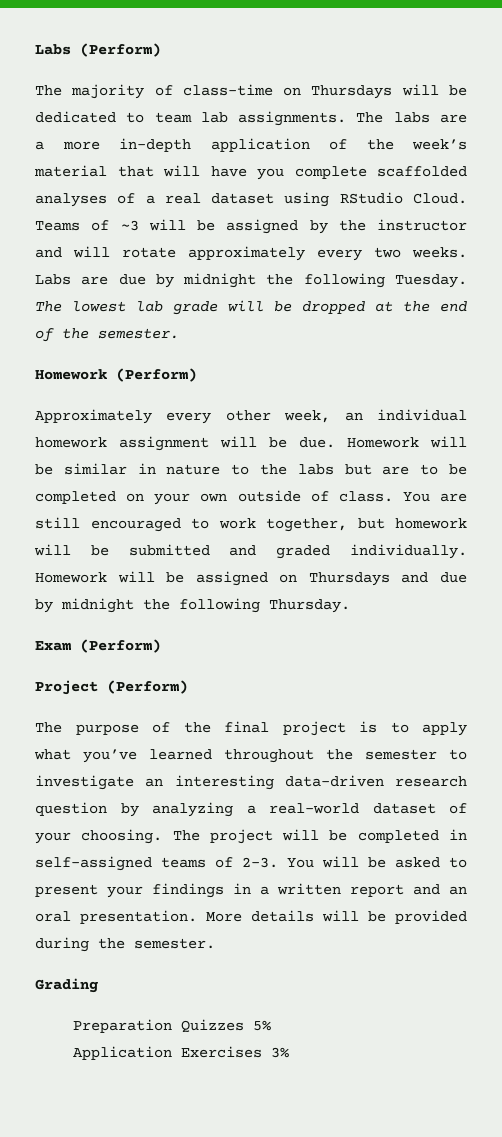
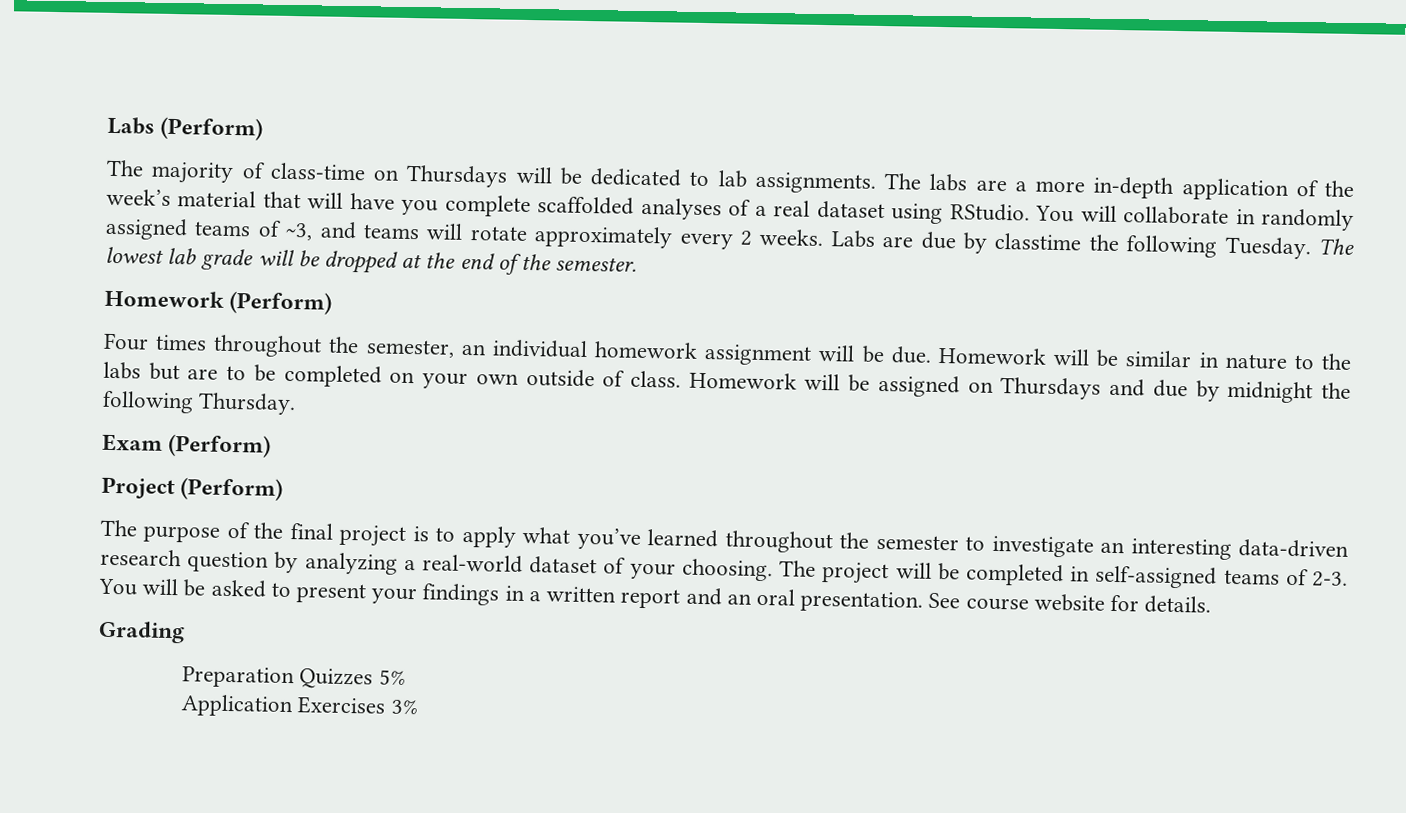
- The majority of class-time on Thursdays will be dedicated to team lab assignments.
+ The majority of class-time on Thursdays will be dedicated to lab assignments.
- The labs are a more in-depth application of the week’s material that will have you complete scaffolded analyses of a real dataset using RStudio Cloud. Teams of ~3 will be assigned by the instructor and will rotate approximately every two weeks.
+ The labs are a more in-depth application of the week’s material that will have you complete scaffolded analyses of a real dataset using RStudio. You will collaborate in randomly assigned teams of ~3, and teams will rotate approximately every 2 weeks.
- Labs are due by midnight the following Tuesday.
+ Labs are due by classtime the following Tuesday.
- Approximately every other week, an individual homework assignment will be due.
+ Four times throughout the semester, an individual homework assignment will be due.
- You are still encouraged to work together, but homework will be submitted and graded individually.
- More details will be provided during the semester.
+ See course website for details.

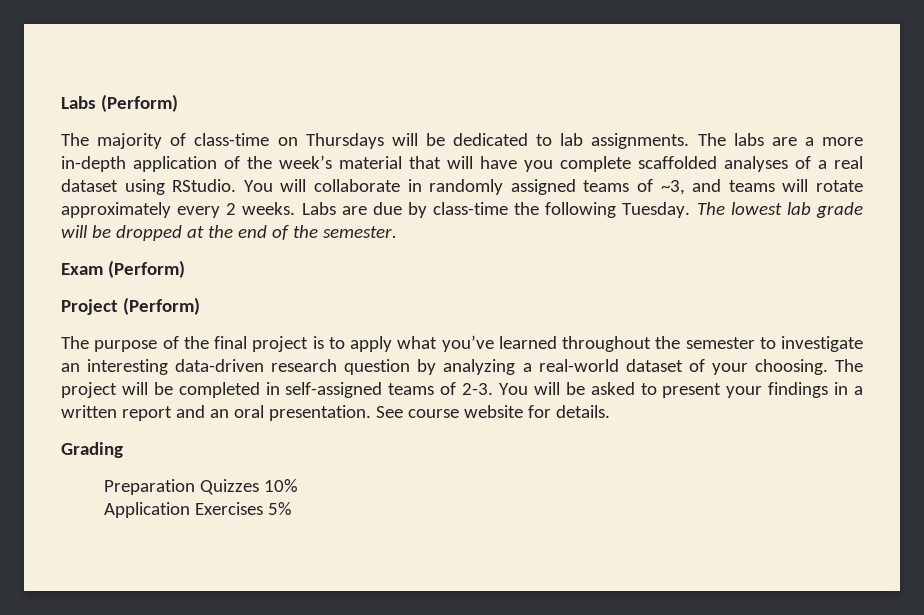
- Labs are due by classtime the following Tuesday.
+ Labs are due by class-time the following Tuesday.
- Homework (Perform)
- Four times throughout the semester, an individual homework assignment will be due. Homework will be similar in nature to the labs but are to be completed on your own outside of class. Homework will be assigned on Thursdays and due by midnight the following Thursday.
- Preparation Quizzes 5%
+ Preparation Quizzes 10%
- Application Exercises 3%
+ Application Exercises 5%

